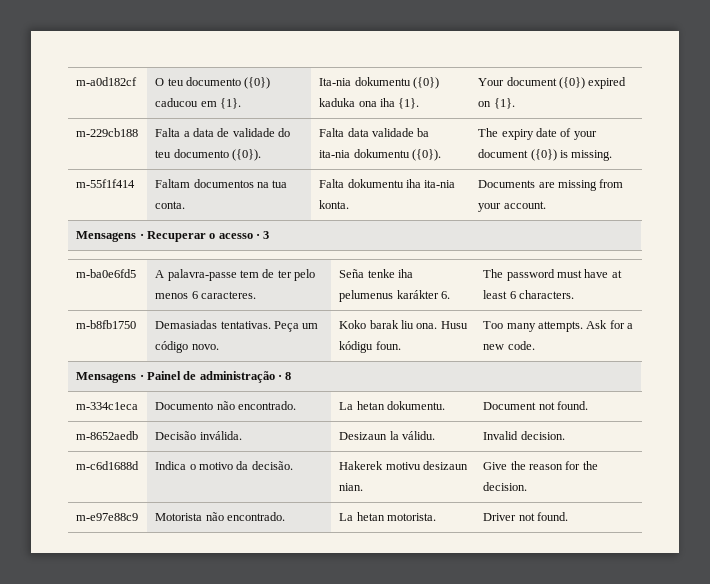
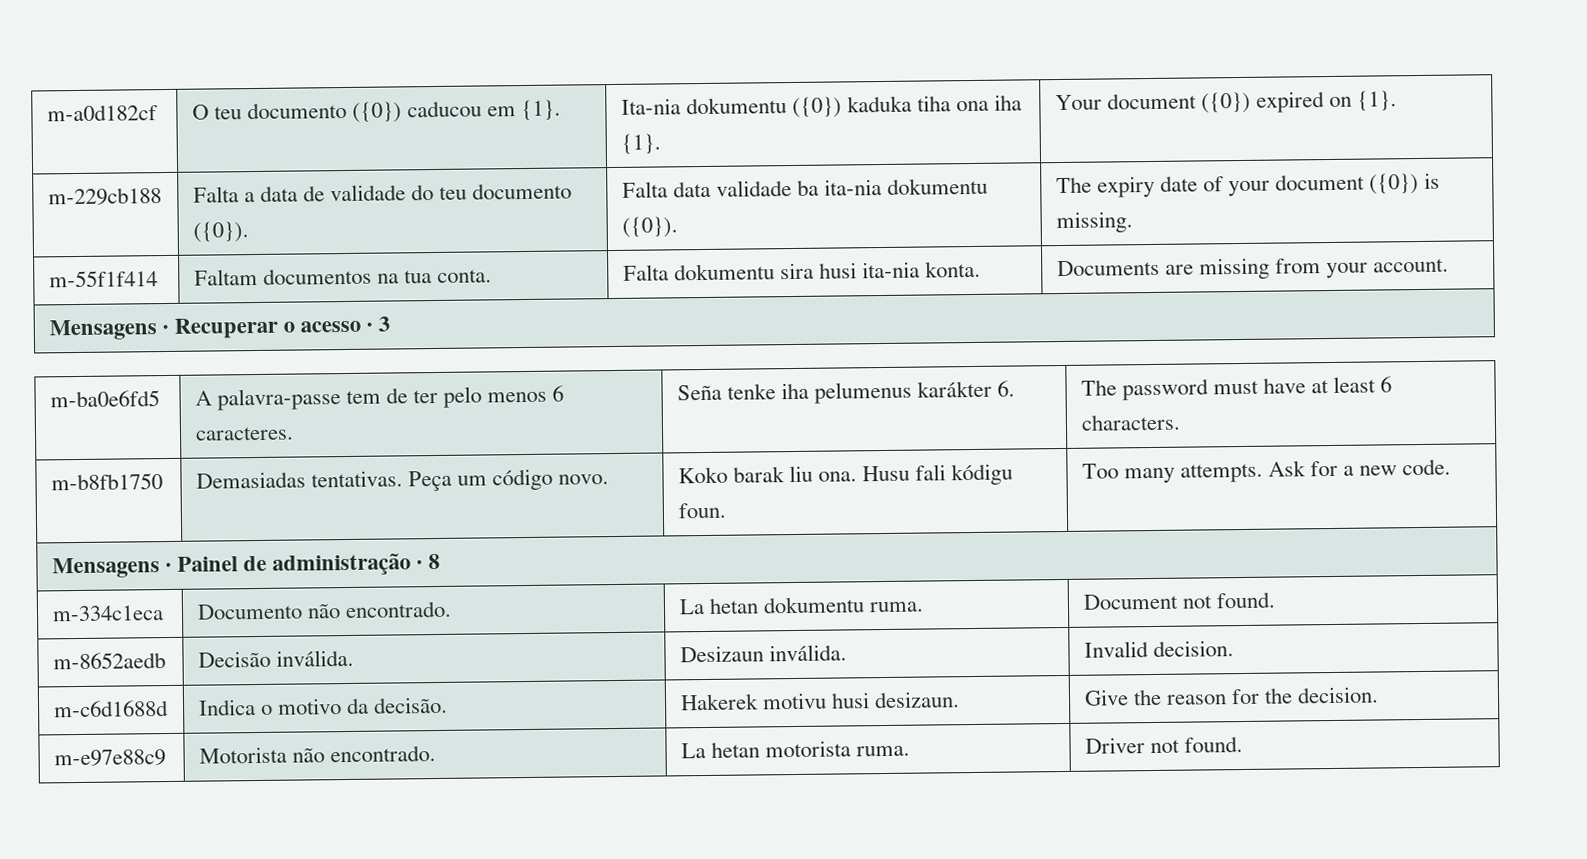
- m-a0d182cf | O teu documento ({0}) caducou em {1}. | Ita-nia dokumentu ({0}) kaduka ona iha {1}. | Your document ({0}) expired on {1}.
+ m-a0d182cf | O teu documento ({0}) caducou em {1}. | Ita-nia dokumentu ({0}) kaduka tiha ona iha {1}. | Your document ({0}) expired on {1}.
- m-55f1f414 | Faltam documentos na tua conta. | Falta dokumentu iha ita-nia konta. | Documents are missing from your account.
+ m-55f1f414 | Faltam documentos na tua conta. | Falta dokumentu sira husi ita-nia konta. | Documents are missing from your account.
- m-b8fb1750 | Demasiadas tentativas. Peça um código novo. | Koko barak liu ona. Husu kódigu foun. | Too many attempts. Ask for a new code.
+ m-b8fb1750 | Demasiadas tentativas. Peça um código novo. | Koko barak liu ona. Husu fali kódigu foun. | Too many attempts. Ask for a new code.
- m-334c1eca | Documento não encontrado. | La hetan dokumentu. | Document not found.
+ m-334c1eca | Documento não encontrado. | La hetan dokumentu ruma. | Document not found.
- m-8652aedb | Decisão inválida. | Desizaun la válidu. | Invalid decision.
+ m-8652aedb | Decisão inválida. | Desizaun inválida. | Invalid decision.
- m-c6d1688d | Indica o motivo da decisão. | Hakerek motivu desizaun nian. | Give the reason for the decision.
+ m-c6d1688d | Indica o motivo da decisão. | Hakerek motivu husi desizaun. | Give the reason for the decision.
- m-e97e88c9 | Motorista não encontrado. | La hetan motorista. | Driver not found.
+ m-e97e88c9 | Motorista não encontrado. | La hetan motorista ruma. | Driver not found.

